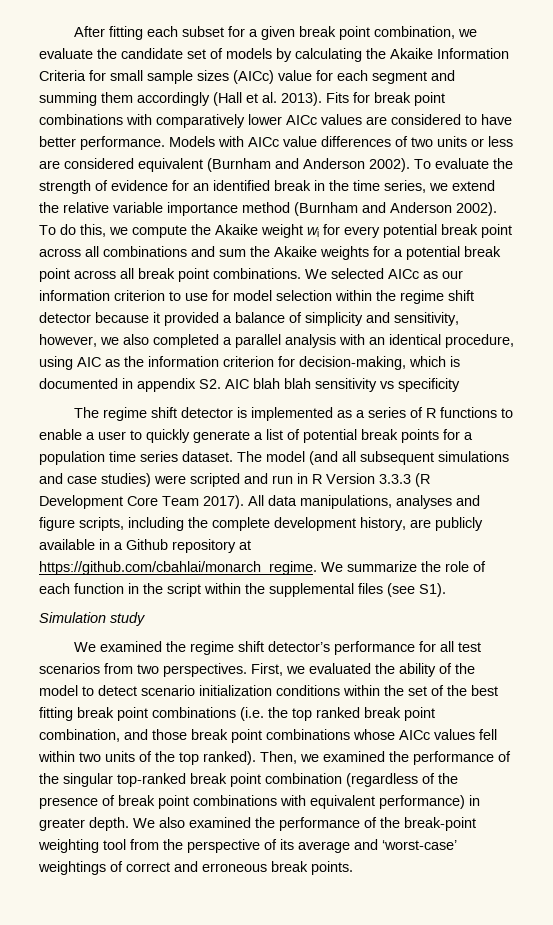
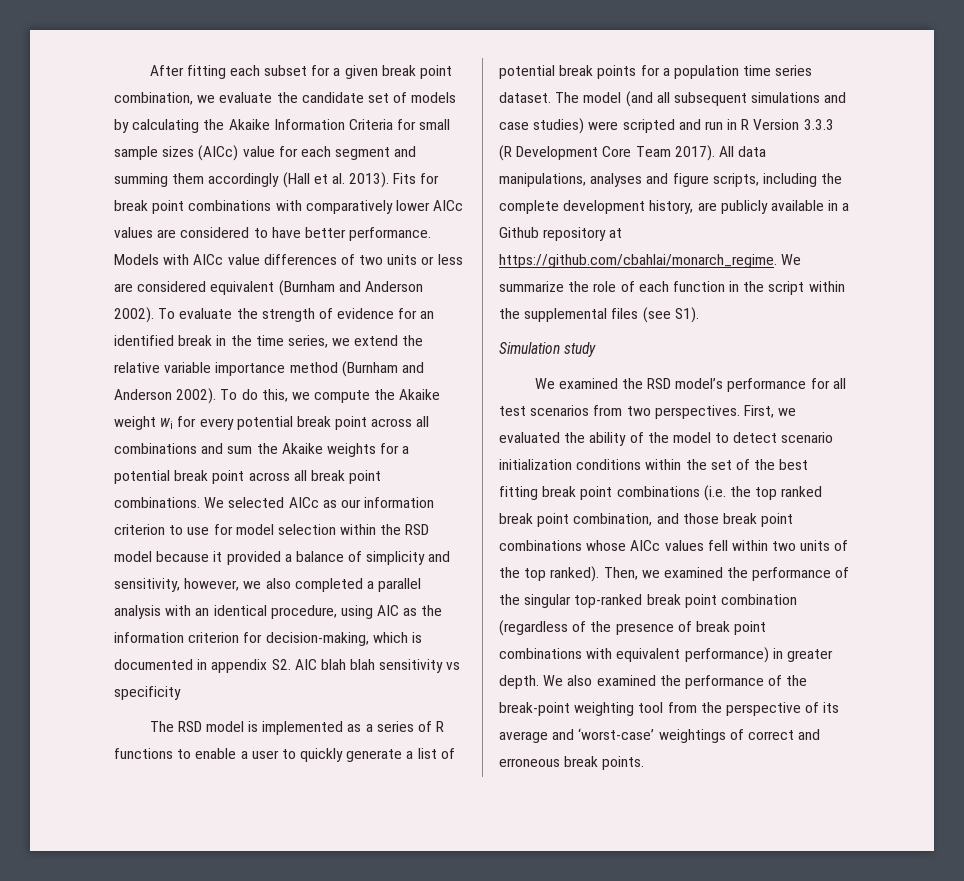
- We selected AICc as our information criterion to use for model selection within the regime shift detector because it provided a balance of simplicity and sensitivity, however, we also completed a parallel analysis with an identical procedure, using AIC as the information criterion for decision-making, which is documented in appendix S2. AIC blah blah sensitivity vs specificity
+ We selected AICc as our information criterion to use for model selection within the RSD model because it provided a balance of simplicity and sensitivity, however, we also completed a parallel analysis with an identical procedure, using AIC as the information criterion for decision-making, which is documented in appendix S2. AIC blah blah sensitivity vs specificity
- The regime shift detector is implemented as a series of R functions to enable a user to quickly generate a list of potential break points for a population time series dataset.
+ The RSD model is implemented as a series of R functions to enable a user to quickly generate a list of potential break points for a population time series dataset.
- We examined the regime shift detector’s performance for all test scenarios from two perspectives.
+ We examined the RSD model’s performance for all test scenarios from two perspectives.

